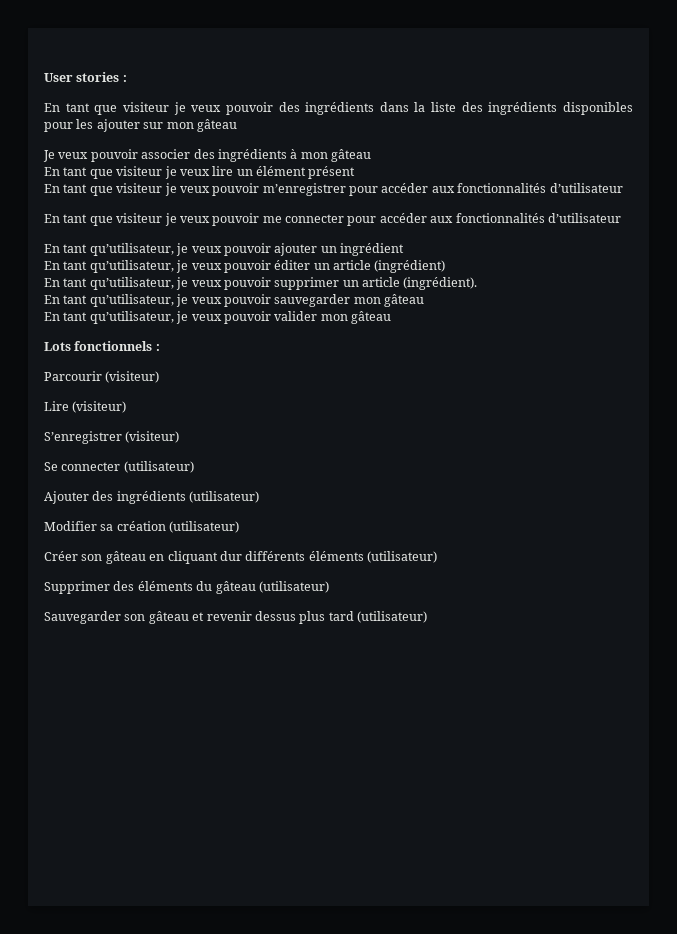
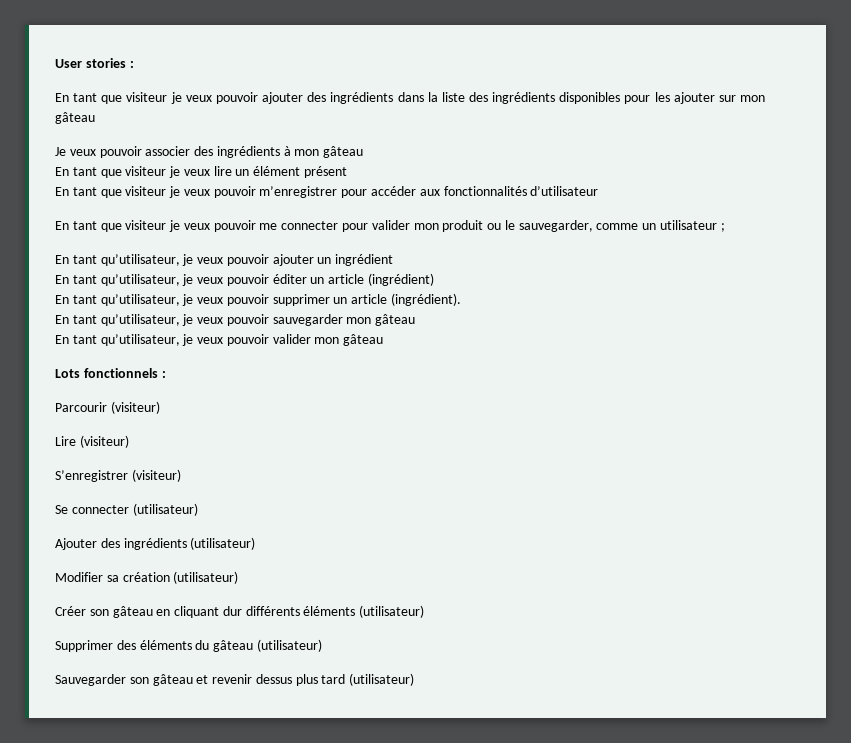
- En tant que visiteur je veux pouvoir des ingrédients dans la liste des ingrédients disponibles pour les ajouter sur mon gâteau
+ En tant que visiteur je veux pouvoir ajouter des ingrédients dans la liste des ingrédients disponibles pour les ajouter sur mon gâteau
- En tant que visiteur je veux pouvoir me connecter pour accéder aux fonctionnalités d’utilisateur
+ En tant que visiteur je veux pouvoir me connecter pour valider mon produit ou le sauvegarder, comme un utilisateur ;

